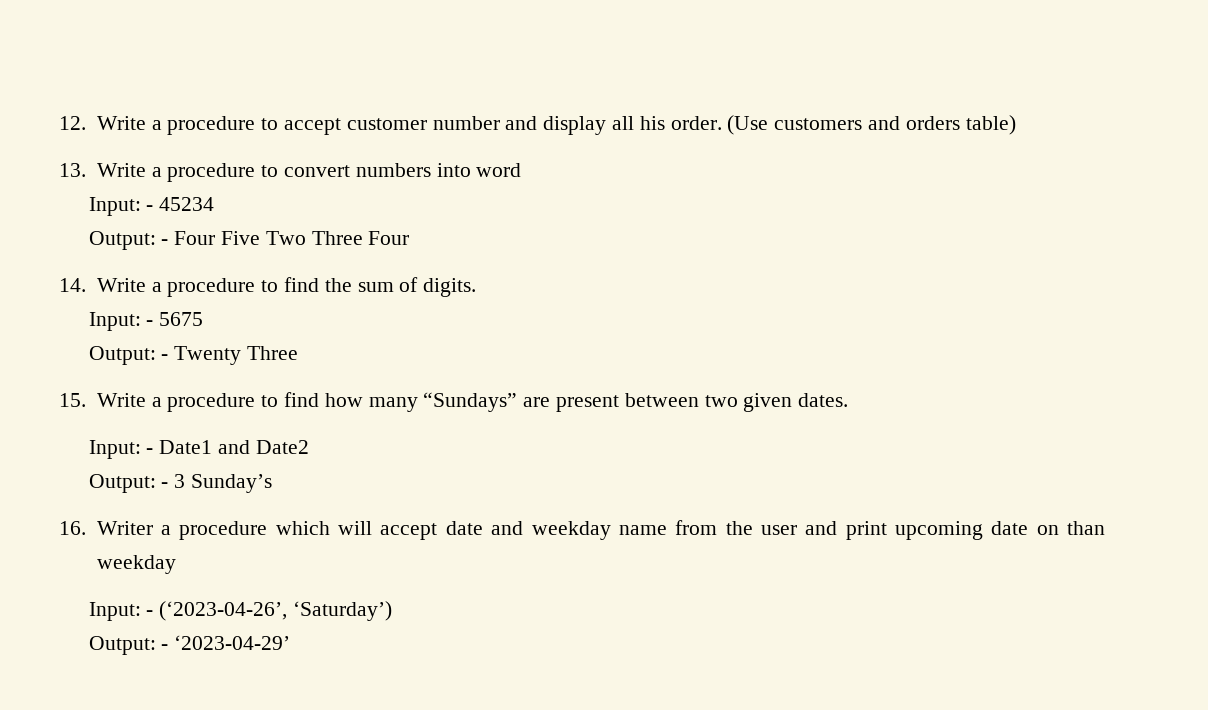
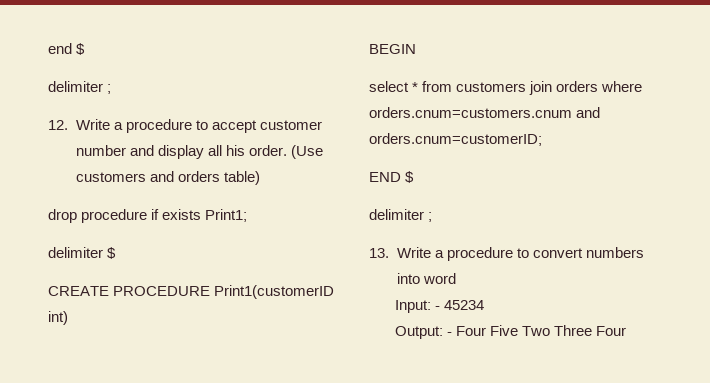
+ end $
+ delimiter ;
+ drop procedure if exists Print1;
+ delimiter $
+ CREATE PROCEDURE Print1(customerID int)
+ BEGIN
+ select * from customers join orders where orders.cnum=customers.cnum and orders.cnum=customerID;
+ END $
+ delimiter ;
- 14. Write a procedure to find the sum of digits.
- Input: - 5675
- Output: - Twenty Three
- 15. Write a procedure to find how many “Sundays” are present between two given dates.
- Input: - Date1 and Date2
- Output: - 3 Sunday’s
- 16. Writer a procedure which will accept date and weekday name from the user and print upcoming date on than weekday
- Input: - (‘2023-04-26’, ‘Saturday’)
- Output: - ‘2023-04-29’

